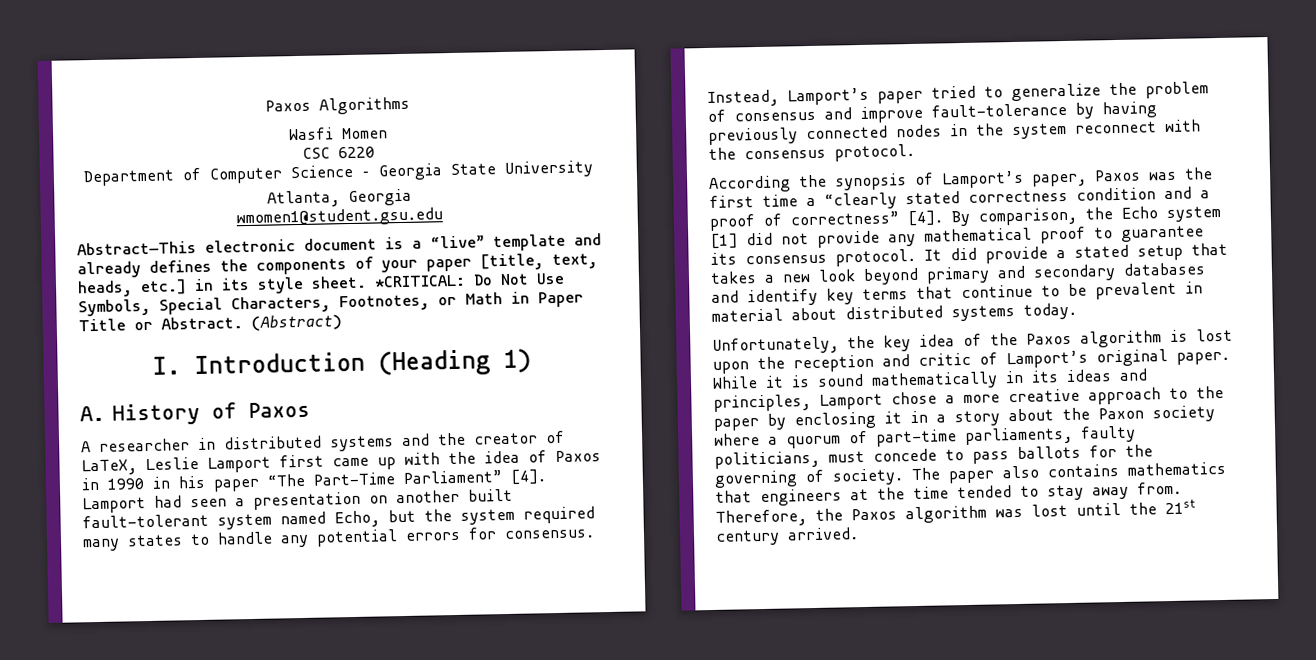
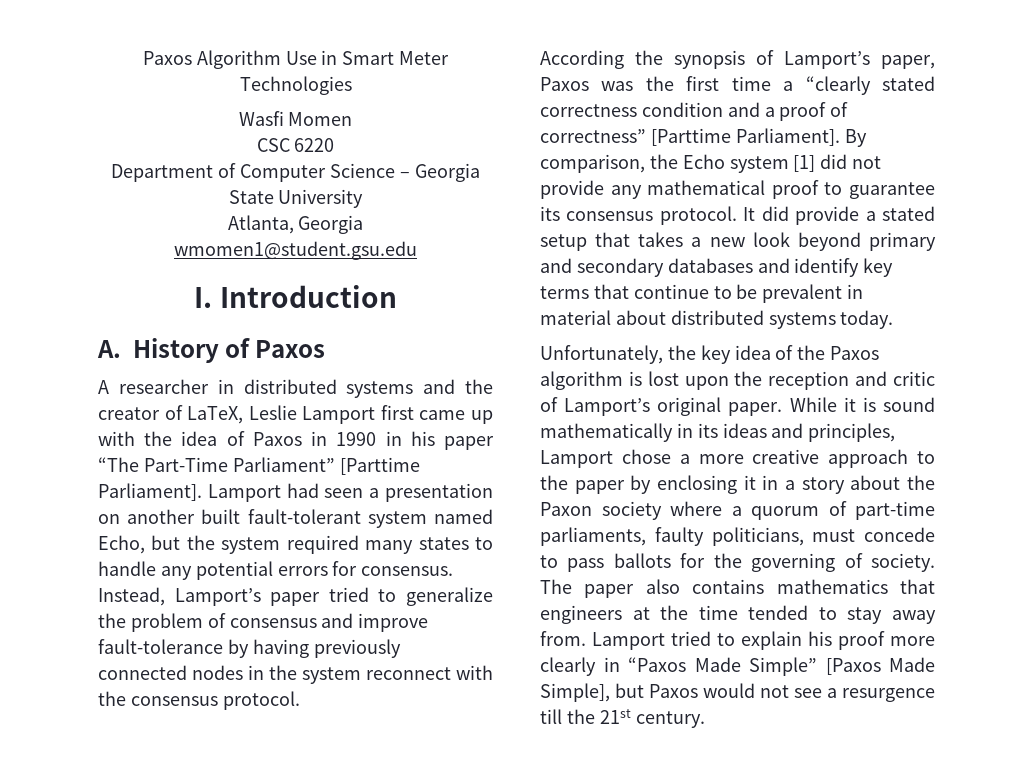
- Paxos Algorithms
+ Paxos Algorithm Use in Smart Meter Technologies
- Abstract—This electronic document is a “live” template and already defines the components of your paper [title, text, heads, etc.] in its style sheet. *CRITICAL: Do Not Use Symbols, Special Characters, Footnotes, or Math in Paper Title or Abstract. (Abstract)
- I. Introduction (Heading 1)
+ I. Introduction
- A researcher in distributed systems and the creator of LaTeX, Leslie Lamport first came up with the idea of Paxos in 1990 in his paper “The Part-Time Parliament” [4].
+ A researcher in distributed systems and the creator of LaTeX, Leslie Lamport first came up with the idea of Paxos in 1990 in his paper “The Part-Time Parliament” [Parttime Parliament].
- According the synopsis of Lamport’s paper, Paxos was the first time a “clearly stated correctness condition and a proof of correctness” [4].
+ According the synopsis of Lamport’s paper, Paxos was the first time a “clearly stated correctness condition and a proof of correctness” [Parttime Parliament].
- Therefore, the Paxos algorithm was lost until the 21st century arrived.
+ Lamport tried to explain his proof more clearly in “Paxos Made Simple” [Paxos Made Simple], but Paxos would not see a resurgence till the 21st century.

